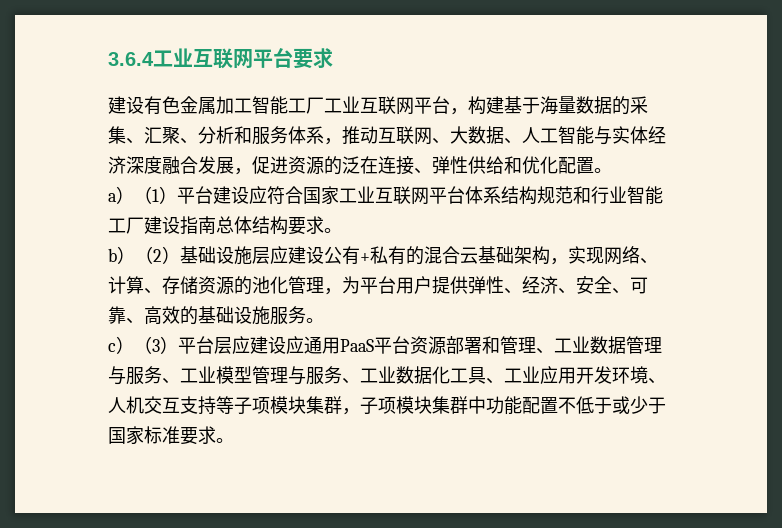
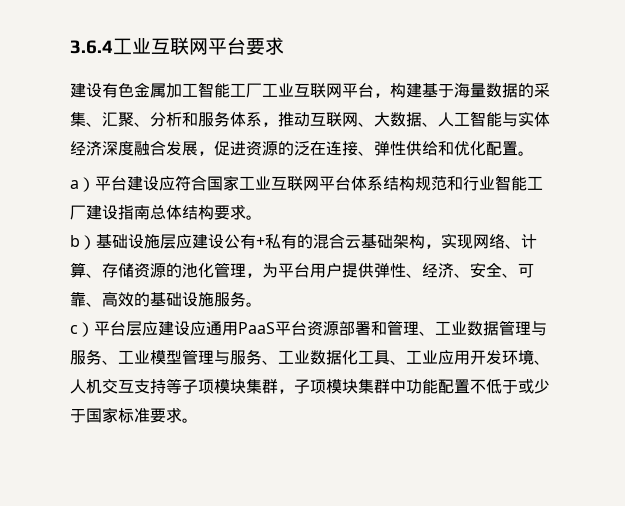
- a）（1）平台建设应符合国家工业互联网平台体系结构规范和行业智能工厂建设指南总体结构要求。
+ a）平台建设应符合国家工业互联网平台体系结构规范和行业智能工厂建设指南总体结构要求。
- b）（2）基础设施层应建设公有+私有的混合云基础架构，实现网络、计算、存储资源的池化管理，为平台用户提供弹性、经济、安全、可靠、高效的基础设施服务。
+ b）基础设施层应建设公有+私有的混合云基础架构，实现网络、计算、存储资源的池化管理，为平台用户提供弹性、经济、安全、可靠、高效的基础设施服务。
- c）（3）平台层应建设应通用PaaS平台资源部署和管理、工业数据管理与服务、工业模型管理与服务、工业数据化工具、工业应用开发环境、人机交互支持等子项模块集群，子项模块集群中功能配置不低于或少于国家标准要求。
+ c）平台层应建设应通用PaaS平台资源部署和管理、工业数据管理与服务、工业模型管理与服务、工业数据化工具、工业应用开发环境、人机交互支持等子项模块集群，子项模块集群中功能配置不低于或少于国家标准要求。

